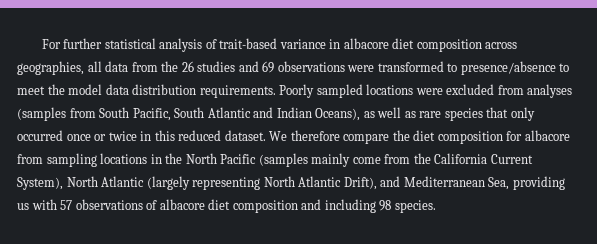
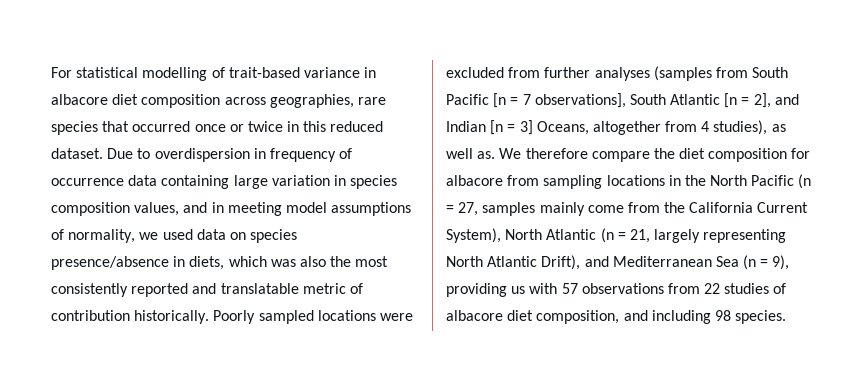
- For further statistical analysis of trait-based variance in albacore diet composition across geographies, all data from the 26 studies and 69 observations were transformed to presence/absence to meet the model data distribution requirements. Poorly sampled locations were excluded from analyses (samples from South Pacific, South Atlantic and Indian Oceans), as well as rare species that only occurred once or twice in this reduced dataset.
+ For statistical modelling of trait-based variance in albacore diet composition across geographies, rare species that occurred once or twice in this reduced dataset.
+ Due to overdispersion in frequency of occurrence data containing large variation in species composition values, and in meeting model assumptions of normality, we used data on species presence/absence in diets, which was also the most consistently reported and translatable metric of contribution historically. Poorly sampled locations were excluded from further analyses (samples from South Pacific [n = 7 observations], South Atlantic [n = 2], and Indian [n = 3] Oceans, altogether from 4 studies), as well as.
- We therefore compare the diet composition for albacore from sampling locations in the North Pacific (samples mainly come from the California Current System), North Atlantic (largely representing North Atlantic Drift), and Mediterranean Sea, providing us with 57 observations of albacore diet composition and including 98 species.
+ We therefore compare the diet composition for albacore from sampling locations in the North Pacific (n = 27, samples mainly come from the California Current System), North Atlantic (n = 21, largely representing North Atlantic Drift), and Mediterranean Sea (n = 9), providing us with 57 observations from 22 studies of albacore diet composition, and including 98 species.

